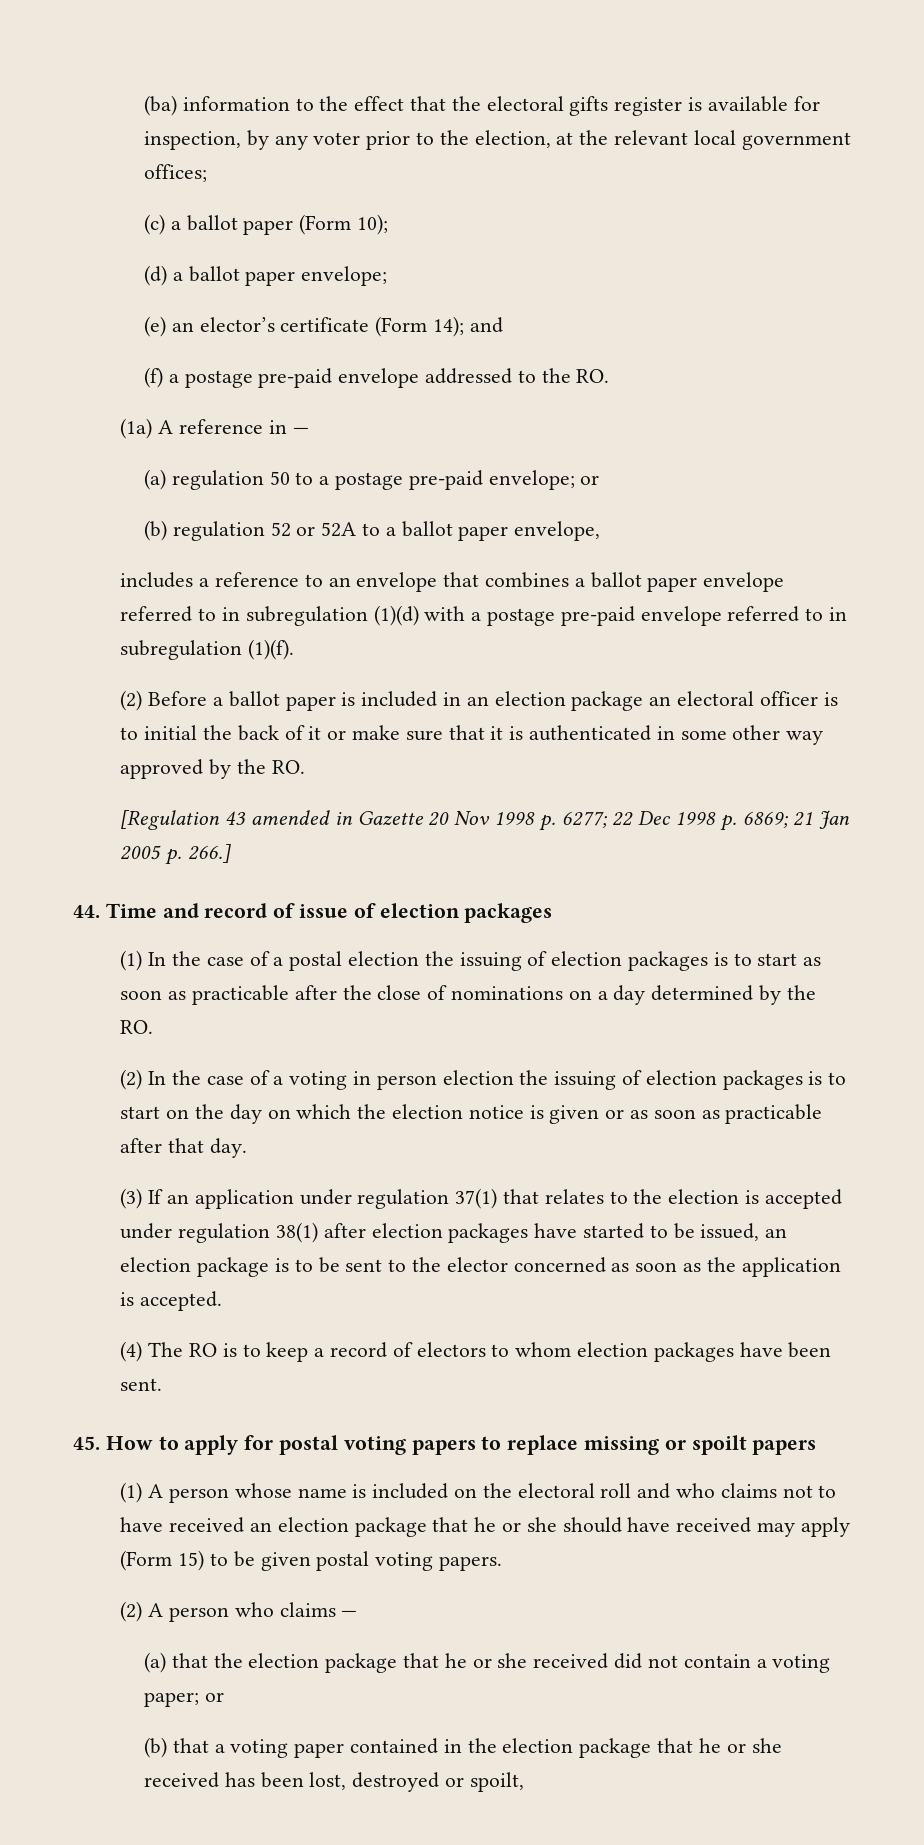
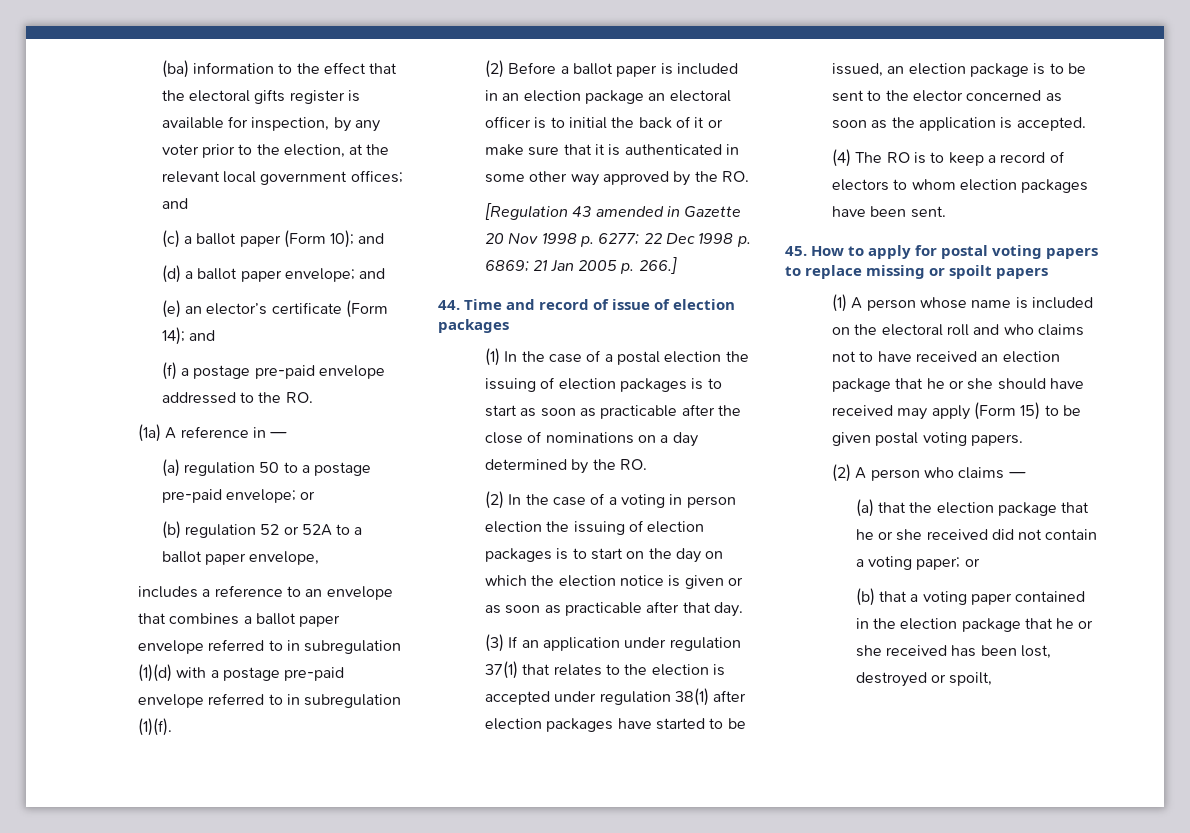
- (ba) information to the effect that the electoral gifts register is available for inspection, by any voter prior to the election, at the relevant local government offices;
+ (ba) information to the effect that the electoral gifts register is available for inspection, by any voter prior to the election, at the relevant local government offices; and
- (c) a ballot paper (Form 10);
+ (c) a ballot paper (Form 10); and
- (d) a ballot paper envelope;
+ (d) a ballot paper envelope; and

